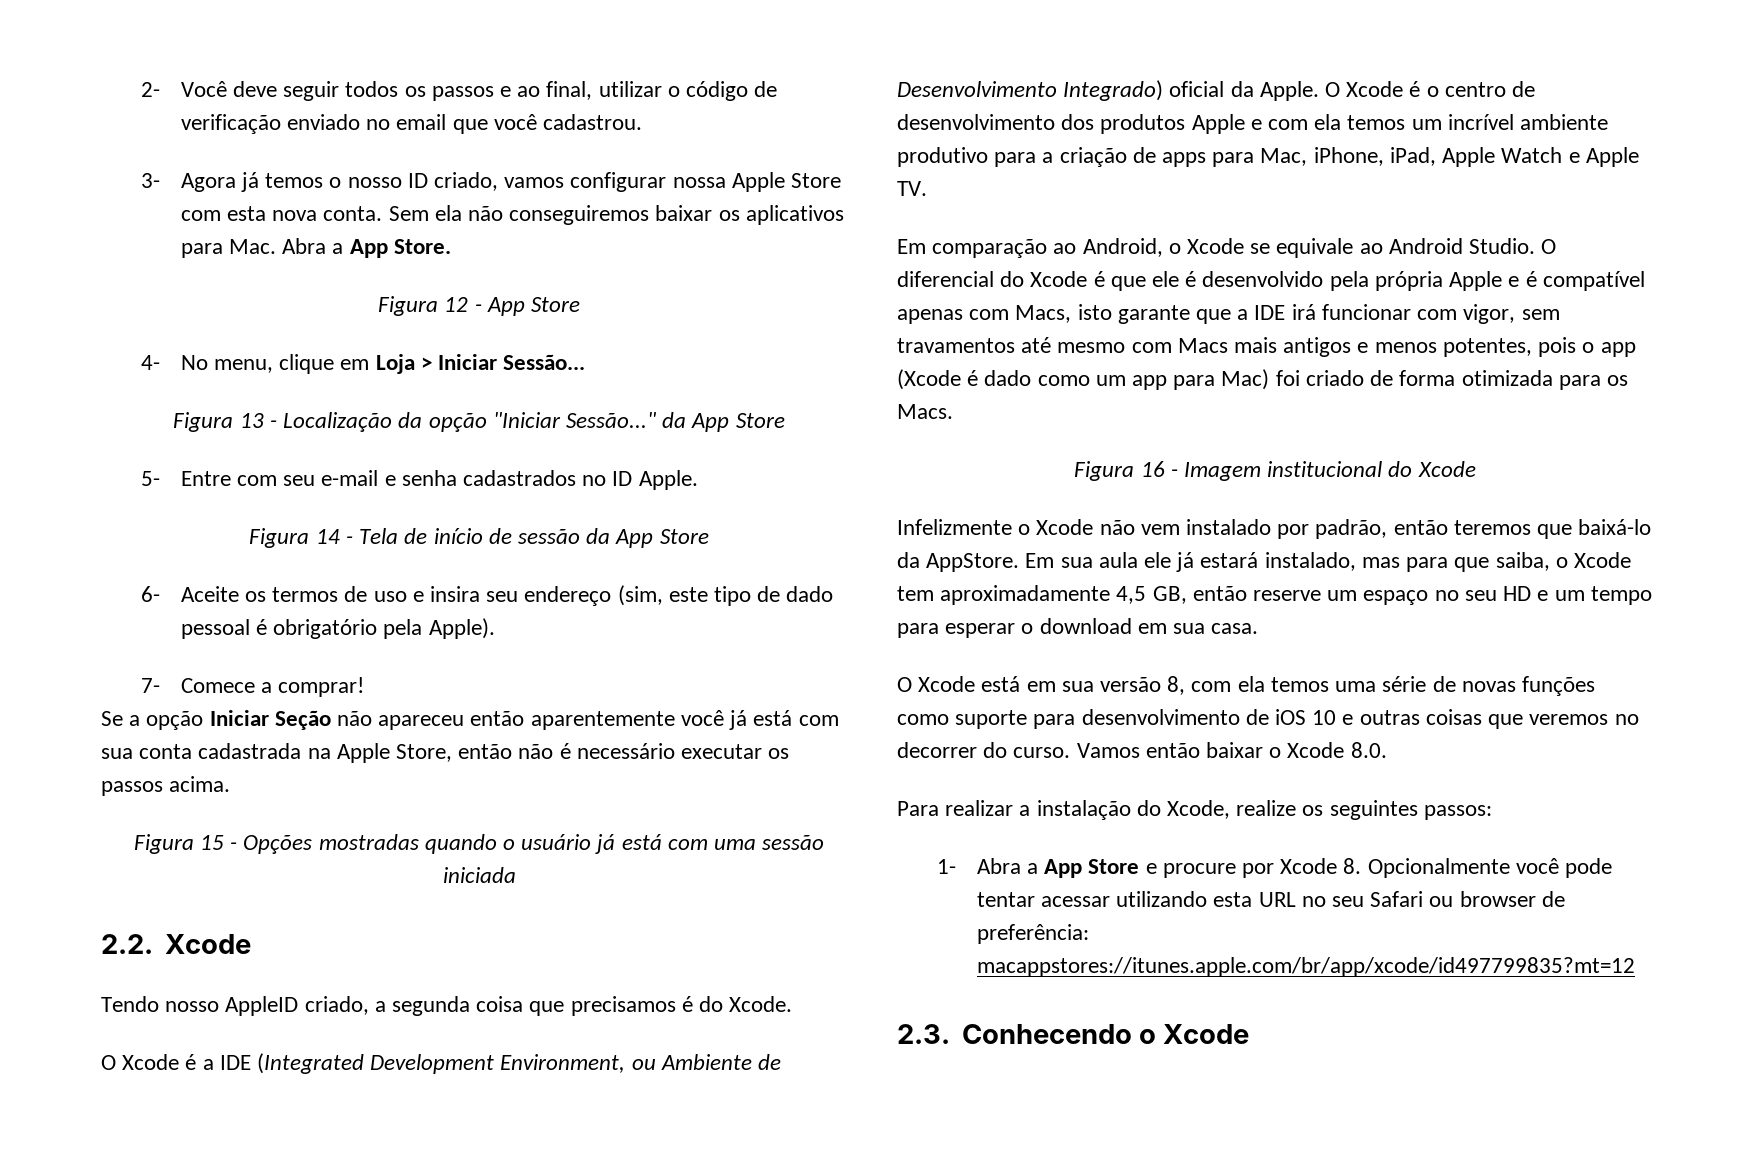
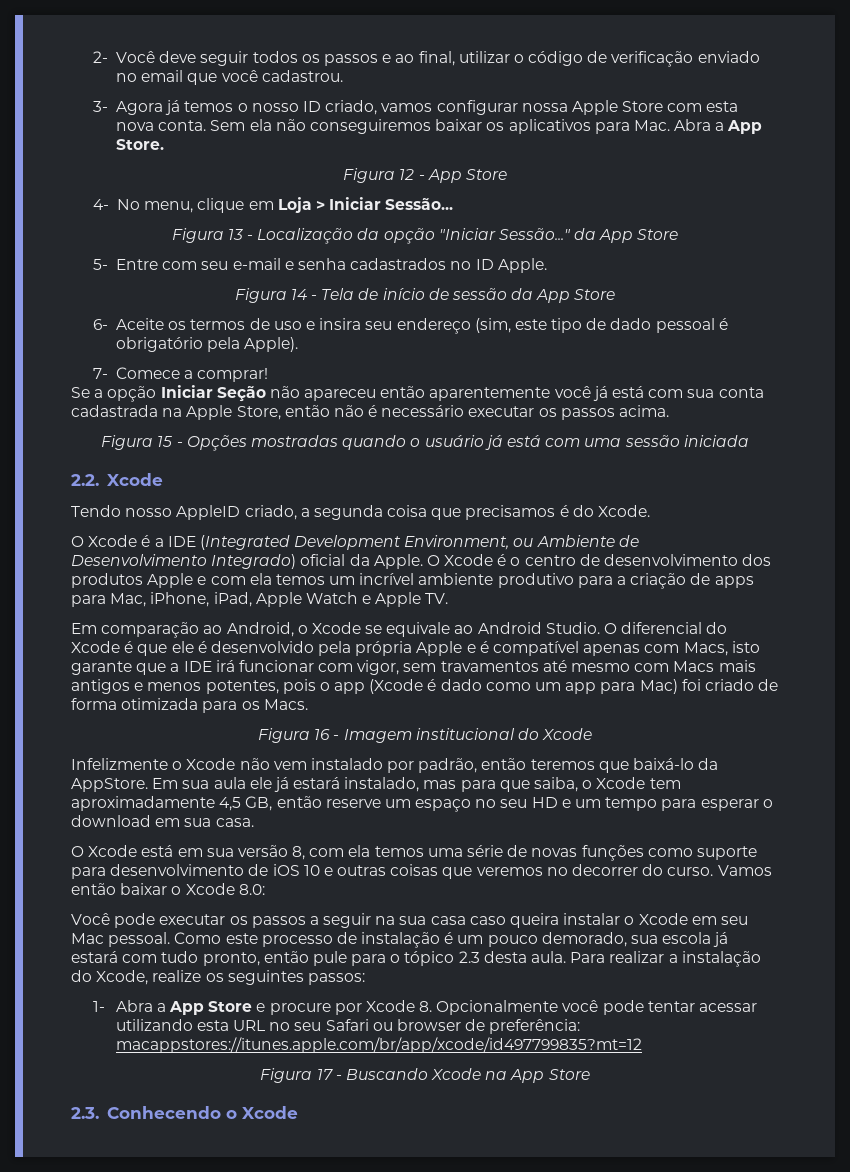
- Vamos então baixar o Xcode 8.0.
- Para realizar a instalação do Xcode, realize os seguintes passos:
+ Vamos então baixar o Xcode 8.0:
+ Você pode executar os passos a seguir na sua casa caso queira instalar o Xcode em seu Mac pessoal. Como este processo de instalação é um pouco demorado, sua escola já estará com tudo pronto, então pule para o tópico 2.3 desta aula. Para realizar a instalação do Xcode, realize os seguintes passos:
+ Figura 17 - Buscando Xcode na App Store

